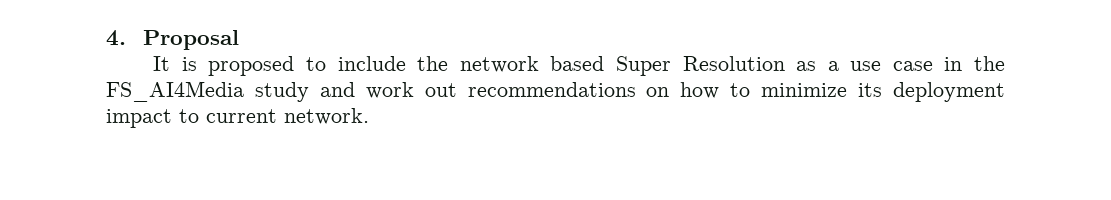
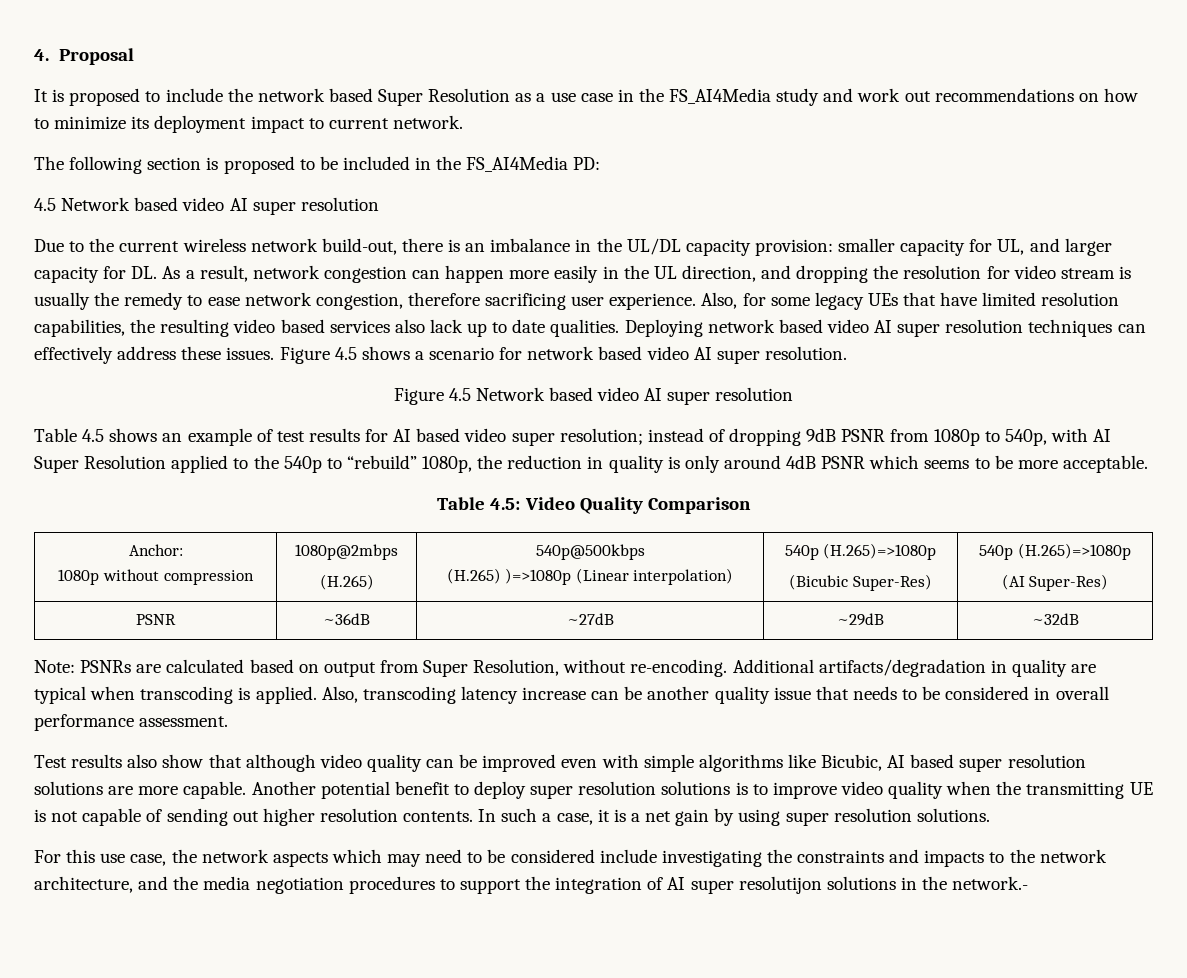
+ The following section is proposed to be included in the FS_AI4Media PD:
+ 4.5 Network based video AI super resolution
+ Due to the current wireless network build-out, there is an imbalance in the UL/DL capacity provision: smaller capacity for UL, and larger capacity for DL. As a result, network congestion can happen more easily in the UL direction, and dropping the resolution for video stream is usually the remedy to ease network congestion, therefore sacrificing user experience. Also, for some legacy UEs that have limited resolution capabilities, the resulting video based services also lack up to date qualities. Deploying network based video AI super resolution techniques can effectively address these issues. Figure 4.5 shows a scenario for network based video AI super resolution.
+ Figure 4.5 Network based video AI super resolution
+ Table 4.5 shows an example of test results for AI based video super resolution; instead of dropping 9dB PSNR from 1080p to 540p, with AI Super Resolution applied to the 540p to “rebuild” 1080p, the reduction in quality is only around 4dB PSNR which seems to be more acceptable.
+ Table 4.5: Video Quality Comparison
+ Anchor:
+ 1080p without compression | 1080p@2mbps
+ (H.265) | 540p@500kbps
+ (H.265) )=>1080p (Linear interpolation) | 540p (H.265)=>1080p
+ (Bicubic Super-Res) | 540p (H.265)=>1080p
+ (AI Super-Res)
+ PSNR | ~36dB | ~27dB | ~29dB | ~32dB
+ Note: PSNRs are calculated based on output from Super Resolution, without re-encoding. Additional artifacts/degradation in quality are typical when transcoding is applied. Also, transcoding latency increase can be another quality issue that needs to be considered in overall performance assessment.
+ Test results also show that although video quality can be improved even with simple algorithms like Bicubic, AI based super resolution solutions are more capable. Another potential benefit to deploy super resolution solutions is to improve video quality when the transmitting UE is not capable of sending out higher resolution contents. In such a case, it is a net gain by using super resolution solutions.
+ For this use case, the network aspects which may need to be considered include investigating the constraints and impacts to the network architecture, and the media negotiation procedures to support the integration of AI super resolutijon solutions in the network.-

